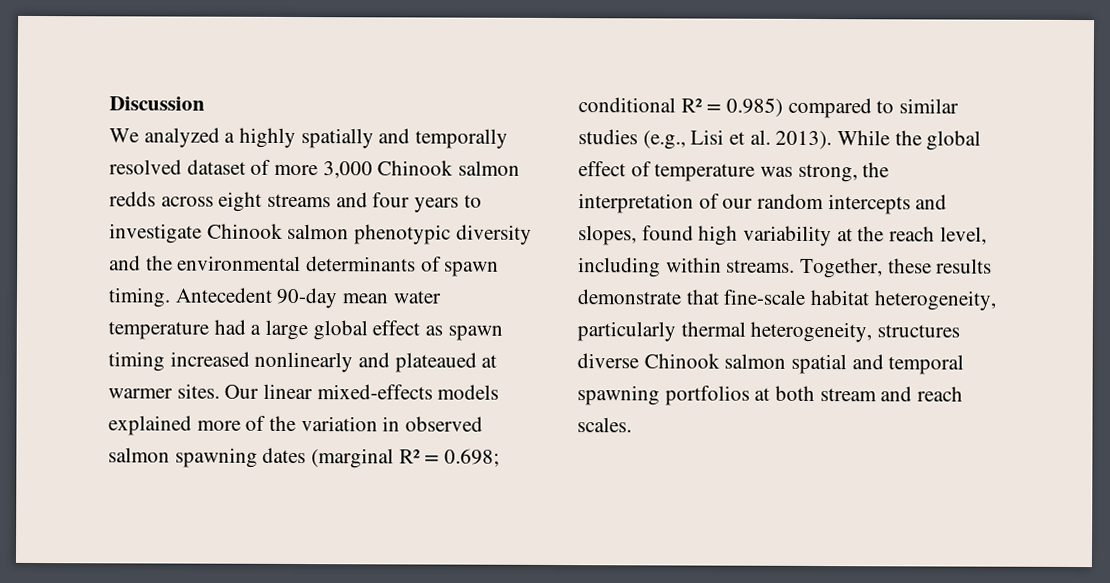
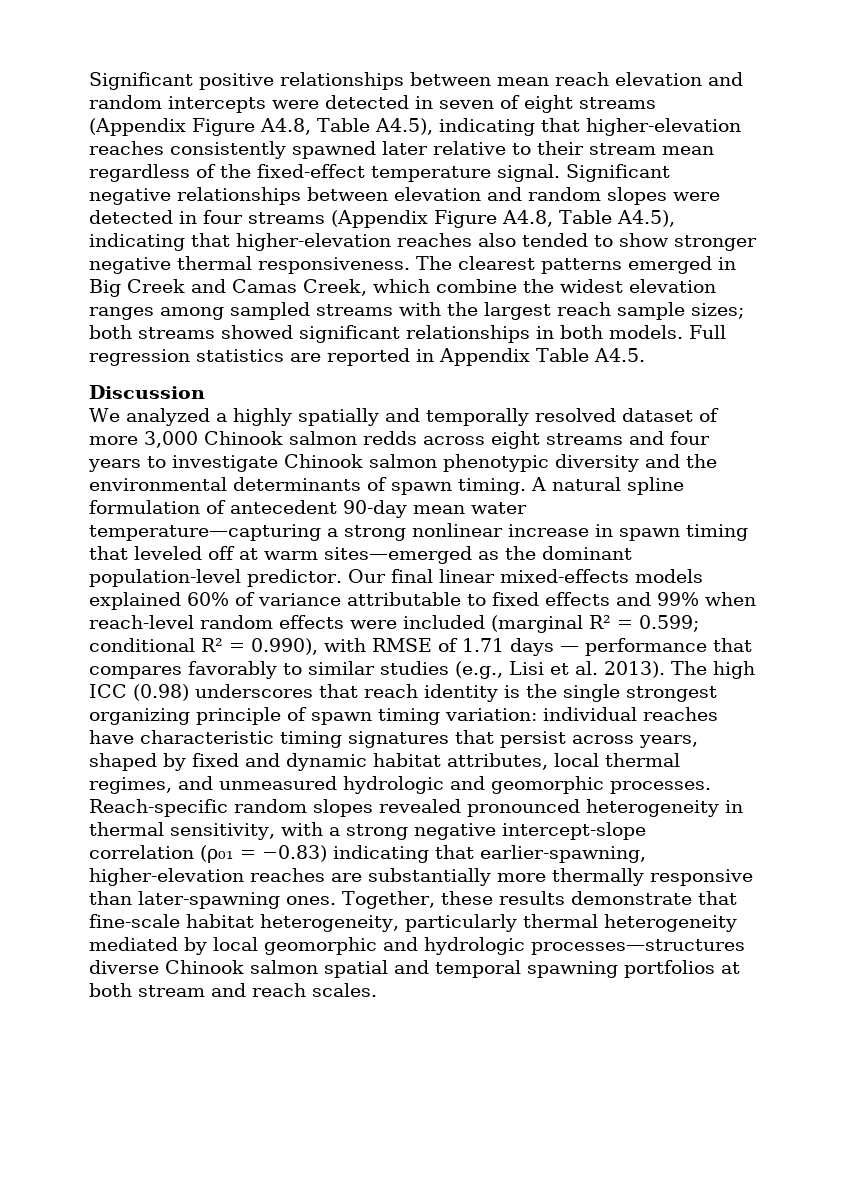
+ Significant positive relationships between mean reach elevation and random intercepts were detected in seven of eight streams (Appendix Figure A4.8, Table A4.5), indicating that higher-elevation reaches consistently spawned later relative to their stream mean regardless of the fixed-effect temperature signal. Significant negative relationships between elevation and random slopes were detected in four streams (Appendix Figure A4.8, Table A4.5), indicating that higher-elevation reaches also tended to show stronger negative thermal responsiveness. The clearest patterns emerged in Big Creek and Camas Creek, which combine the widest elevation ranges among sampled streams with the largest reach sample sizes; both streams showed significant relationships in both models. Full regression statistics are reported in Appendix Table A4.5.
- Antecedent 90-day mean water temperature had a large global effect as spawn timing increased nonlinearly and plateaued at warmer sites. Our linear mixed-effects models explained more of the variation in observed salmon spawning dates (marginal R² = 0.698; conditional R² = 0.985) compared to similar studies (e.g., Lisi et al. 2013).
+ A natural spline formulation of antecedent 90-day mean water temperature—capturing a strong nonlinear increase in spawn timing that leveled off at warm sites—emerged as the dominant population-level predictor. Our final linear mixed-effects models explained 60% of variance attributable to fixed effects and 99% when reach-level random effects were included (marginal R² = 0.599; conditional R² = 0.990), with RMSE of 1.71 days — performance that compares favorably to similar studies (e.g., Lisi et al. 2013).
- While the global effect of temperature was strong, the interpretation of our random intercepts and slopes, found high variability at the reach level, including within streams.
+ The high ICC (0.98) underscores that reach identity is the single strongest organizing principle of spawn timing variation: individual reaches have characteristic timing signatures that persist across years, shaped by fixed and dynamic habitat attributes, local thermal regimes, and unmeasured hydrologic and geomorphic processes. Reach-specific random slopes revealed pronounced heterogeneity in thermal sensitivity, with a strong negative intercept-slope correlation (ρ₀₁ = −0.83) indicating that earlier-spawning, higher-elevation reaches are substantially more thermally responsive than later-spawning ones.
- Together, these results demonstrate that fine-scale habitat heterogeneity, particularly thermal heterogeneity, structures diverse Chinook salmon spatial and temporal spawning portfolios at both stream and reach scales.
+ Together, these results demonstrate that fine-scale habitat heterogeneity, particularly thermal heterogeneity mediated by local geomorphic and hydrologic processes—structures diverse Chinook salmon spatial and temporal spawning portfolios at both stream and reach scales.

